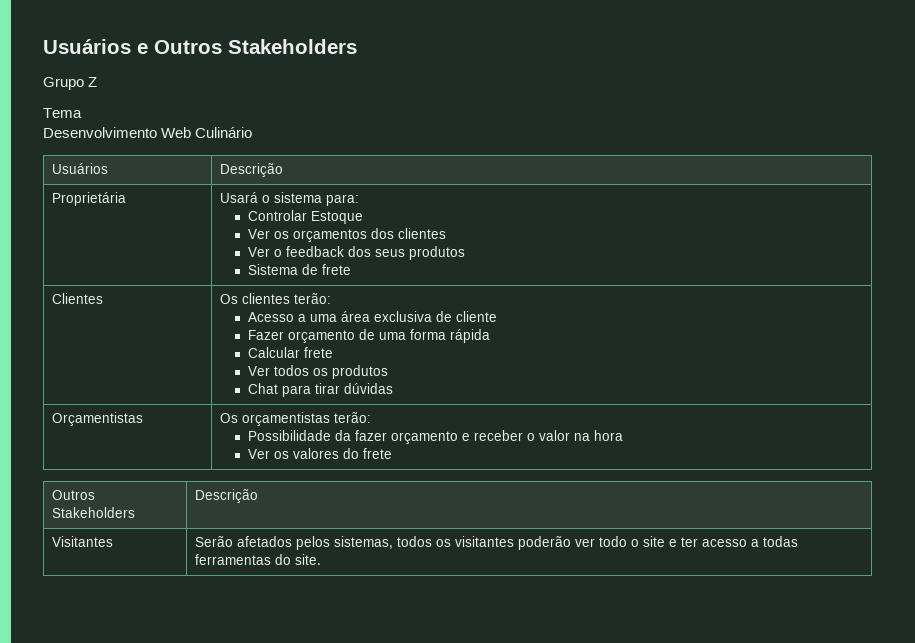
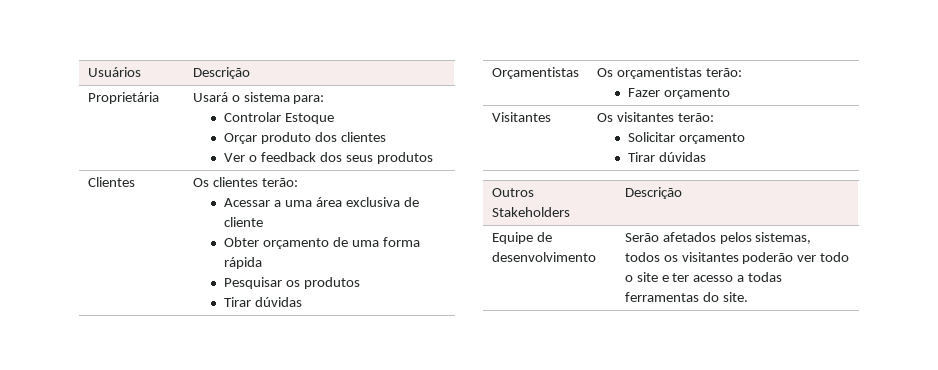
- Usuários e Outros Stakeholders
- Grupo Z
- Tema
- Desenvolvimento Web Culinário
  Proprietária | Usará o sistema para:
  Controlar Estoque
- Ver os orçamentos dos clientes
+ Orçar produto dos clientes
  Ver o feedback dos seus produtos
- Sistema de frete
  Clientes | Os clientes terão:
- Acesso a uma área exclusiva de cliente
- Fazer orçamento de uma forma rápida
- Calcular frete
- Ver todos os produtos
- Chat para tirar dúvidas
+ Acessar a uma área exclusiva de cliente
+ Obter orçamento de uma forma rápida
+ Pesquisar os produtos
+ Tirar dúvidas
  Orçamentistas | Os orçamentistas terão:
- Possibilidade da fazer orçamento e receber o valor na hora
- Ver os valores do frete
+ Fazer orçamento
+ Visitantes | Os visitantes terão:
+ Solicitar orçamento
+ Tirar dúvidas
- Visitantes | Serão afetados pelos sistemas, todos os visitantes poderão ver todo o site e ter acesso a todas ferramentas do site.
+ Equipe de desenvolvimento | Serão afetados pelos sistemas, todos os visitantes poderão ver todo o site e ter acesso a todas ferramentas do site.

